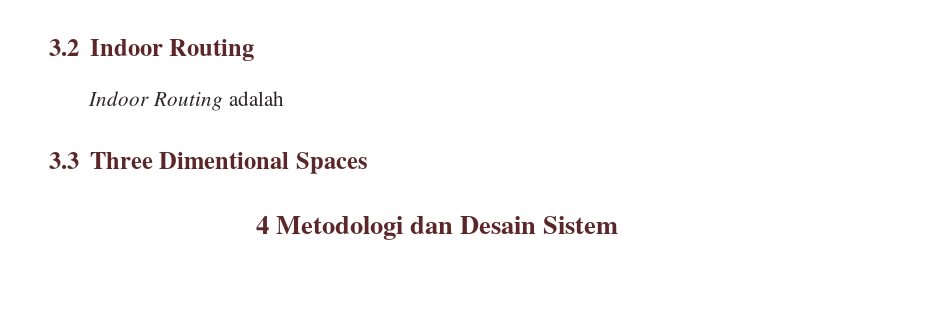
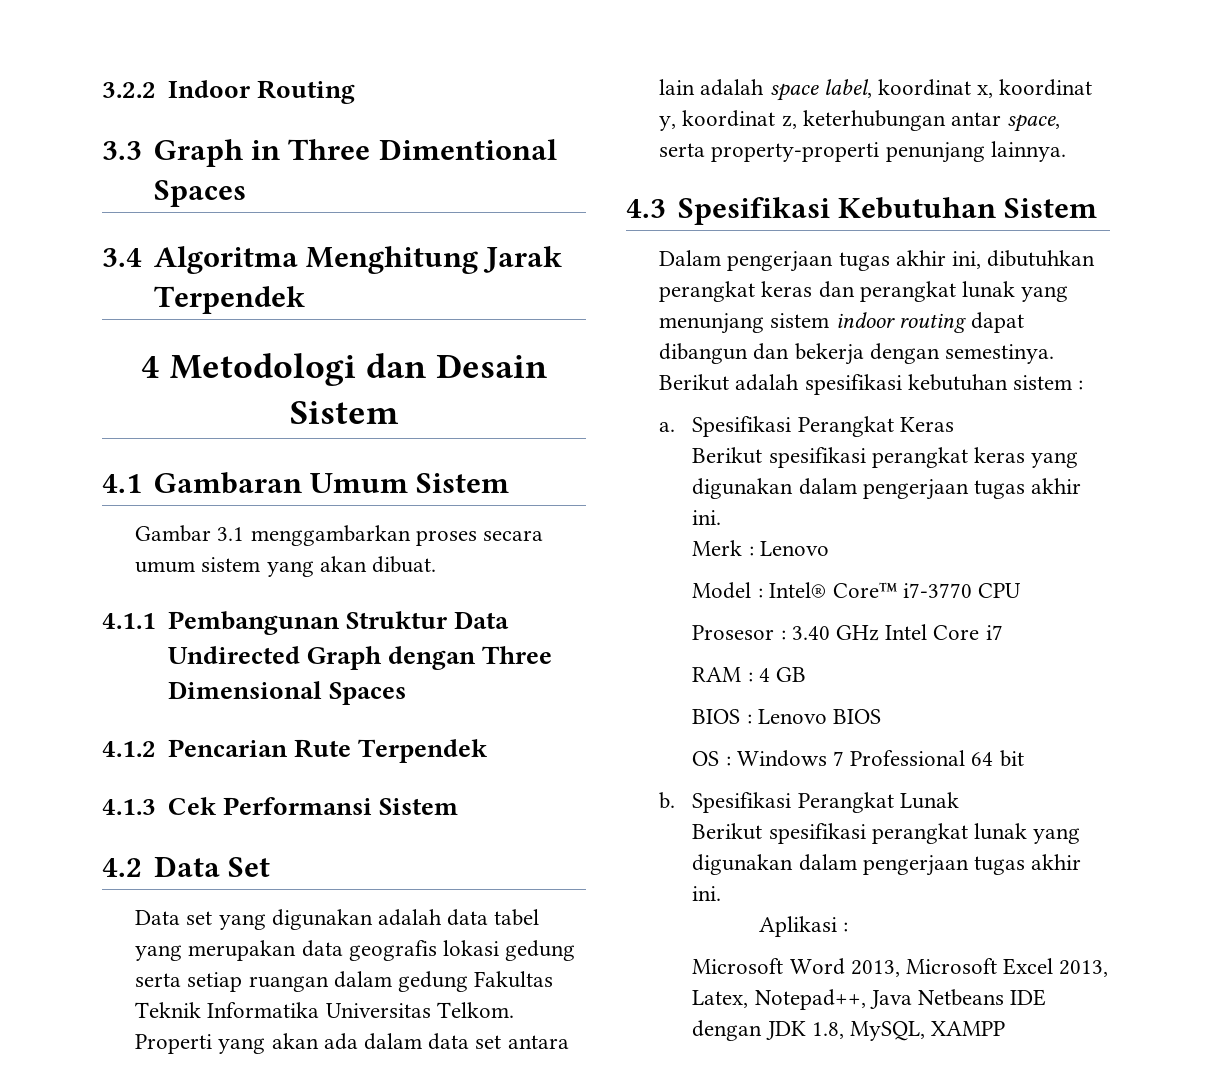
- 3.2 Indoor Routing
- Indoor Routing adalah
+ 3.2.2 Indoor Routing
- 3.3 Three Dimentional Spaces
+ 3.3 Graph in Three Dimentional Spaces
+ 3.4 Algoritma Menghitung Jarak Terpendek
+ 4.1 Gambaran Umum Sistem
+ Gambar 3.1 menggambarkan proses secara umum sistem yang akan dibuat.
+ 4.1.1 Pembangunan Struktur Data Undirected Graph dengan Three Dimensional Spaces
+ 4.1.2 Pencarian Rute Terpendek
+ 4.1.3 Cek Performansi Sistem
+ 4.2 Data Set
+ Data set yang digunakan adalah data tabel yang merupakan data geografis lokasi gedung serta setiap ruangan dalam gedung Fakultas Teknik Informatika Universitas Telkom. Properti yang akan ada dalam data set antara lain adalah space label, koordinat x, koordinat y, koordinat z, keterhubungan antar space, serta property-properti penunjang lainnya.
+ 4.3 Spesifikasi Kebutuhan Sistem
+ Dalam pengerjaan tugas akhir ini, dibutuhkan perangkat keras dan perangkat lunak yang menunjang sistem indoor routing dapat dibangun dan bekerja dengan semestinya. Berikut adalah spesifikasi kebutuhan sistem :
+ a. Spesifikasi Perangkat Keras
+ Berikut spesifikasi perangkat keras yang digunakan dalam pengerjaan tugas akhir ini.
+ Merk : Lenovo
+ Model : Intel® Core™ i7-3770 CPU
+ Prosesor : 3.40 GHz Intel Core i7
+ RAM : 4 GB
+ BIOS : Lenovo BIOS
+ OS : Windows 7 Professional 64 bit
+ b. Spesifikasi Perangkat Lunak
+ Berikut spesifikasi perangkat lunak yang digunakan dalam pengerjaan tugas akhir ini.
+ Aplikasi :
+ Microsoft Word 2013, Microsoft Excel 2013, Latex, Notepad++, Java Netbeans IDE dengan JDK 1.8, MySQL, XAMPP

